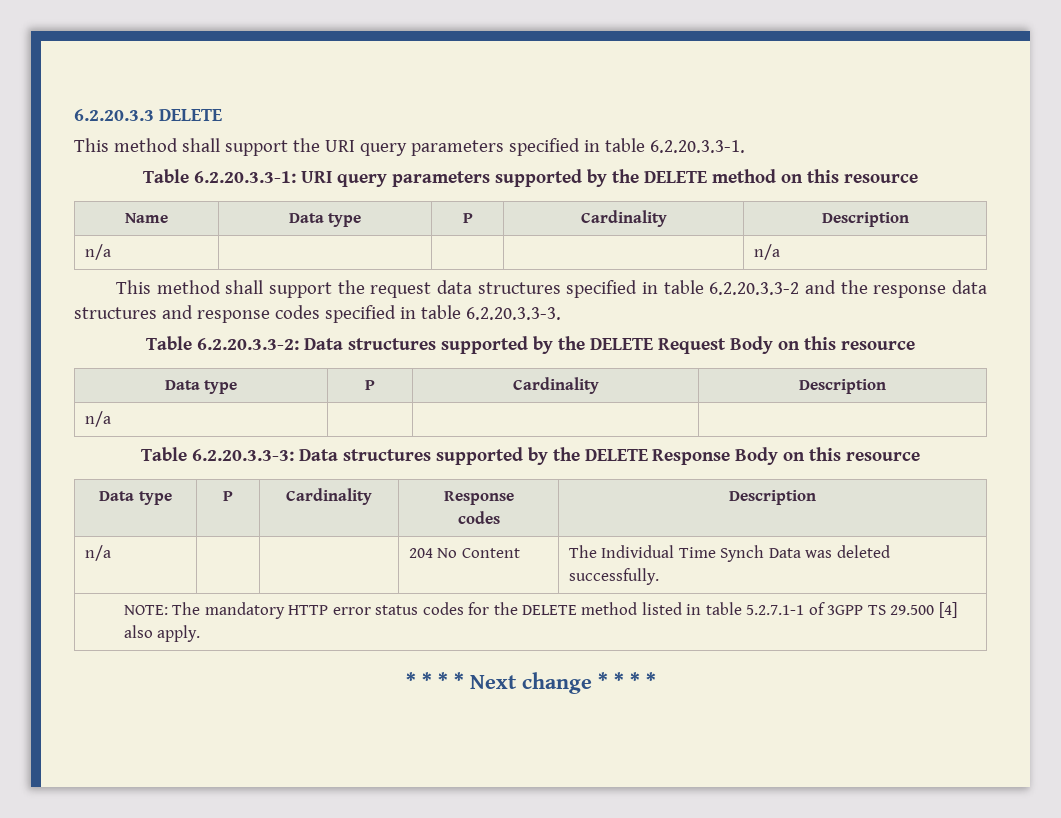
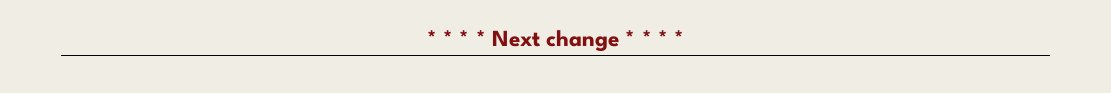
- 6.2.20.3.3 DELETE
- This method shall support the URI query parameters specified in table 6.2.20.3.3-1.
- Table 6.2.20.3.3-1: URI query parameters supported by the DELETE method on this resource
- Name | Data type | P | Cardinality | Description
- n/a | | | | n/a
- This method shall support the request data structures specified in table 6.2.20.3.3-2 and the response data structures and response codes specified in table 6.2.20.3.3-3.
- Table 6.2.20.3.3-2: Data structures supported by the DELETE Request Body on this resource
- Data type | P | Cardinality | Description
- n/a | | |
- Table 6.2.20.3.3-3: Data structures supported by the DELETE Response Body on this resource
- Data type | P | Cardinality | Response
- codes | Description
- n/a | | | 204 No Content | The Individual Time Synch Data was deleted successfully.
- NOTE: The mandatory HTTP error status codes for the DELETE method listed in table 5.2.7.1-1 of 3GPP TS 29.500 [4] also apply.

